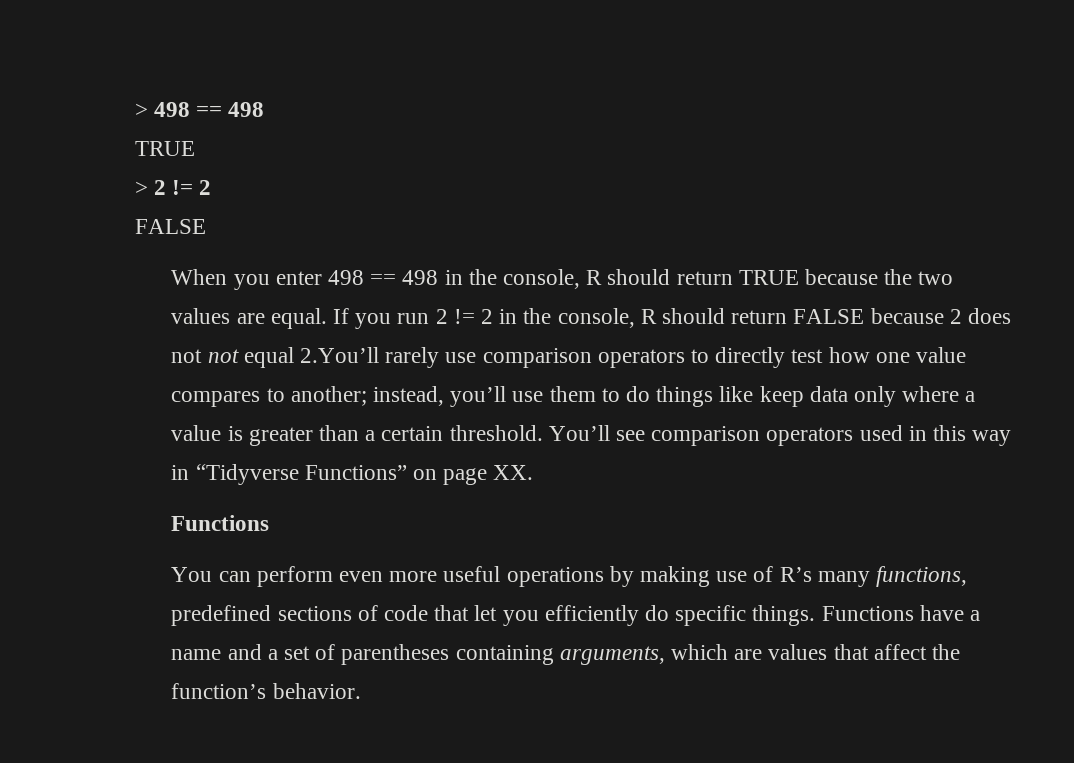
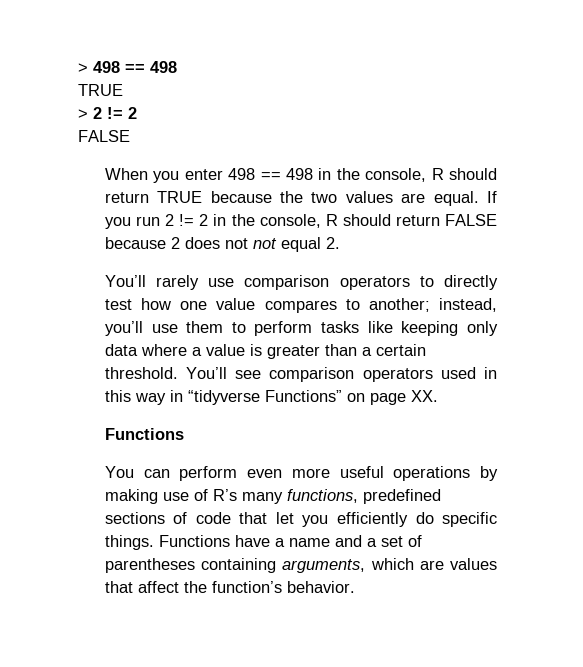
- If you run 2 != 2 in the console, R should return FALSE because 2 does not not equal 2.You’ll rarely use comparison operators to directly test how one value compares to another; instead, you’ll use them to do things like keep data only where a value is greater than a certain threshold.
+ If you run 2 != 2 in the console, R should return FALSE because 2 does not not equal 2.
+ You’ll rarely use comparison operators to directly test how one value compares to another; instead, you’ll use them to perform tasks like keeping only data where a value is greater than a certain threshold.
- You’ll see comparison operators used in this way in “Tidyverse Functions” on page XX.
+ You’ll see comparison operators used in this way in “tidyverse Functions” on page XX.

